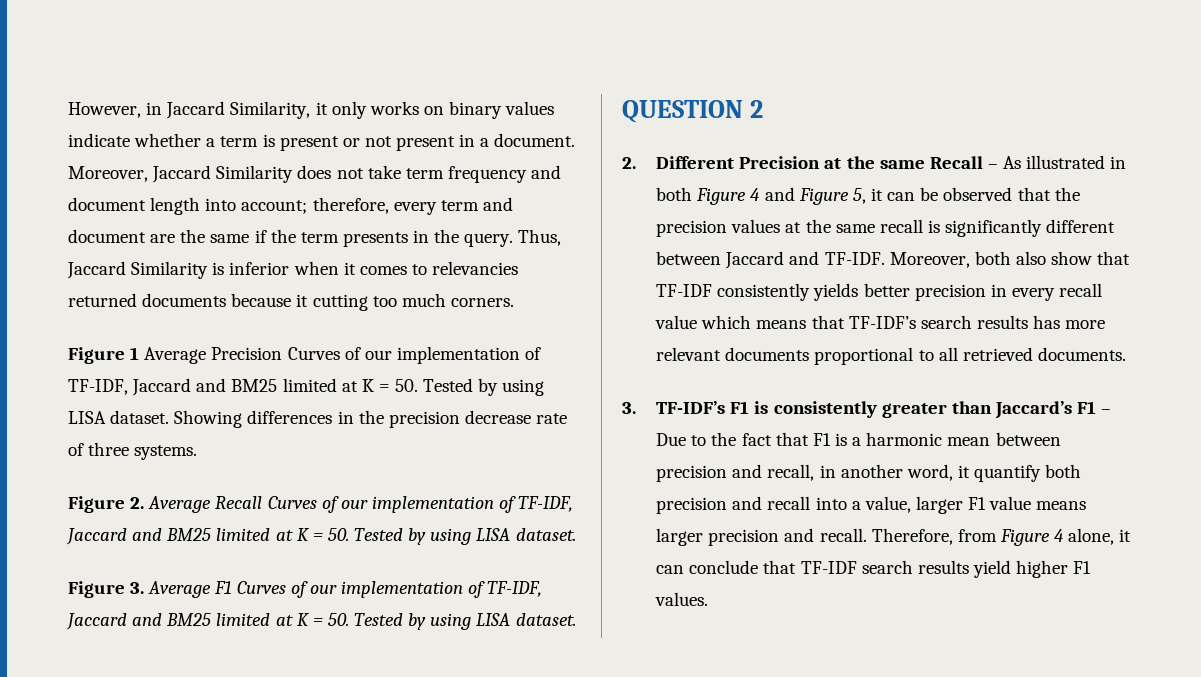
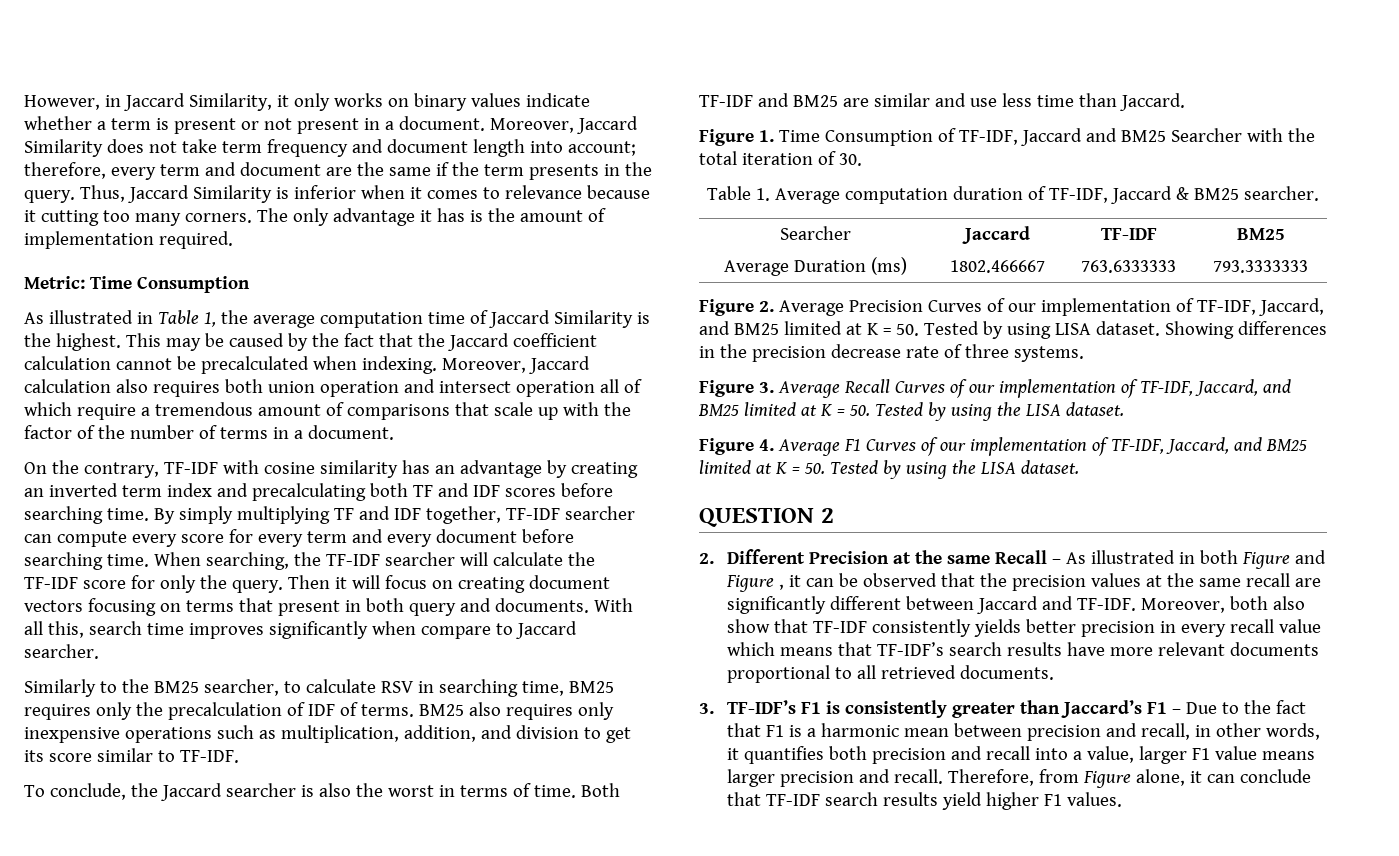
- Thus, Jaccard Similarity is inferior when it comes to relevancies returned documents because it cutting too much corners.
- Figure 1 Average Precision Curves of our implementation of TF-IDF, Jaccard and BM25 limited at K = 50. Tested by using LISA dataset.
+ Thus, Jaccard Similarity is inferior when it comes to relevance because it cutting too many corners. The only advantage it has is the amount of implementation required.
+ Metric: Time Consumption
+ As illustrated in Table 1, the average computation time of Jaccard Similarity is the highest. This may be caused by the fact that the Jaccard coefficient calculation cannot be precalculated when indexing. Moreover, Jaccard calculation also requires both union operation and intersect operation all of which require a tremendous amount of comparisons that scale up with the factor of the number of terms in a document.
+ On the contrary, TF-IDF with cosine similarity has an advantage by creating an inverted term index and precalculating both TF and IDF scores before searching time. By simply multiplying TF and IDF together, TF-IDF searcher can compute every score for every term and every document before searching time. When searching, the TF-IDF searcher will calculate the TF-IDF score for only the query. Then it will focus on creating document vectors focusing on terms that present in both query and documents. With all this, search time improves significantly when compare to Jaccard searcher.
+ Similarly to the BM25 searcher, to calculate RSV in searching time, BM25 requires only the precalculation of IDF of terms. BM25 also requires only inexpensive operations such as multiplication, addition, and division to get its score similar to TF-IDF.
+ To conclude, the Jaccard searcher is also the worst in terms of time. Both TF-IDF and BM25 are similar and use less time than Jaccard.
+ Figure 1. Time Consumption of TF-IDF, Jaccard and BM25 Searcher with the total iteration of 30.
+ Table 1. Average computation duration of TF-IDF, Jaccard & BM25 searcher.
+ Searcher | Jaccard | TF-IDF | BM25
+ Average Duration (ms) | 1802.466667 | 763.6333333 | 793.3333333
+ Figure 2. Average Precision Curves of our implementation of TF-IDF, Jaccard, and BM25 limited at K = 50. Tested by using LISA dataset.
- Figure 2. Average Recall Curves of our implementation of TF-IDF, Jaccard and BM25 limited at K = 50. Tested by using LISA dataset.
+ Figure 3. Average Recall Curves of our implementation of TF-IDF, Jaccard, and BM25 limited at K = 50. Tested by using the LISA dataset.
- Figure 3. Average F1 Curves of our implementation of TF-IDF, Jaccard and BM25 limited at K = 50. Tested by using LISA dataset.
+ Figure 4. Average F1 Curves of our implementation of TF-IDF, Jaccard, and BM25 limited at K = 50. Tested by using the LISA dataset.
- 2. Different Precision at the same Recall – As illustrated in both Figure 4 and Figure 5, it can be observed that the precision values at the same recall is significantly different between Jaccard and TF-IDF.
+ 2. Different Precision at the same Recall – As illustrated in both Figure and Figure , it can be observed that the precision values at the same recall are significantly different between Jaccard and TF-IDF.
- Moreover, both also show that TF-IDF consistently yields better precision in every recall value which means that TF-IDF’s search results has more relevant documents proportional to all retrieved documents.
+ Moreover, both also show that TF-IDF consistently yields better precision in every recall value which means that TF-IDF’s search results have more relevant documents proportional to all retrieved documents.
- 3. TF-IDF’s F1 is consistently greater than Jaccard’s F1 – Due to the fact that F1 is a harmonic mean between precision and recall, in another word, it quantify both precision and recall into a value, larger F1 value means larger precision and recall.
+ 3. TF-IDF’s F1 is consistently greater than Jaccard’s F1 – Due to the fact that F1 is a harmonic mean between precision and recall, in other words, it quantifies both precision and recall into a value, larger F1 value means larger precision and recall.
- Therefore, from Figure 4 alone, it can conclude that TF-IDF search results yield higher F1 values.
+ Therefore, from Figure alone, it can conclude that TF-IDF search results yield higher F1 values.

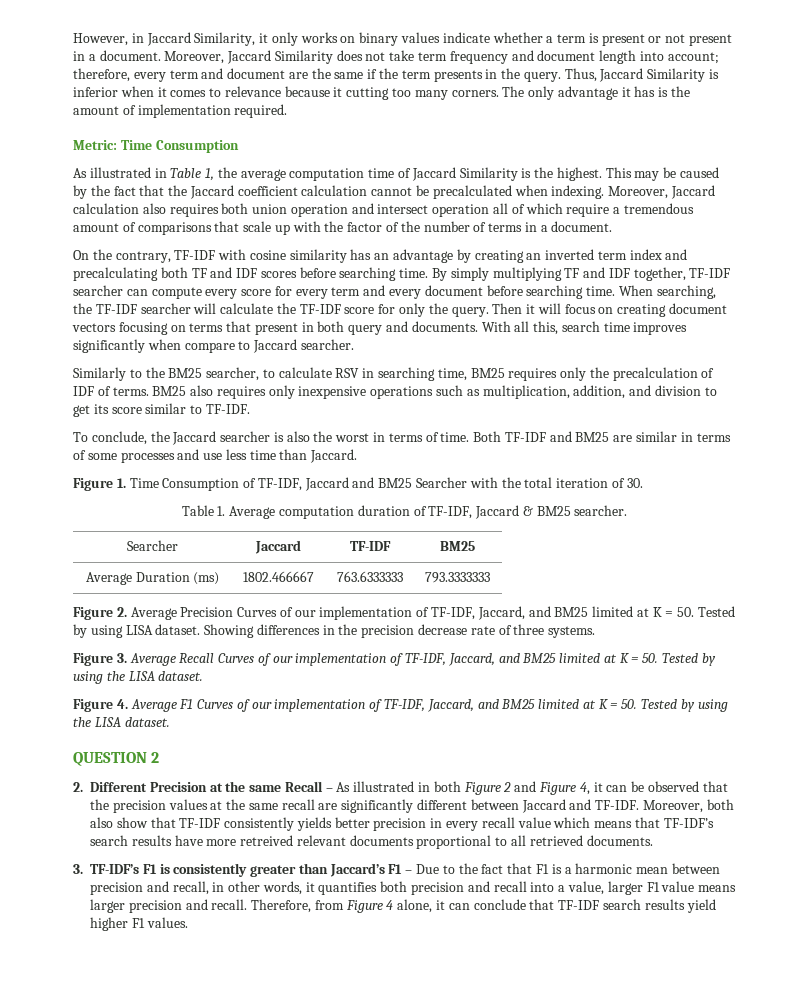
- Both TF-IDF and BM25 are similar and use less time than Jaccard.
+ Both TF-IDF and BM25 are similar in terms of some processes and use less time than Jaccard.
- 2. Different Precision at the same Recall – As illustrated in both Figure and Figure , it can be observed that the precision values at the same recall are significantly different between Jaccard and TF-IDF.
+ 2. Different Precision at the same Recall – As illustrated in both Figure 2 and Figure 4, it can be observed that the precision values at the same recall are significantly different between Jaccard and TF-IDF.
- Moreover, both also show that TF-IDF consistently yields better precision in every recall value which means that TF-IDF’s search results have more relevant documents proportional to all retrieved documents.
+ Moreover, both also show that TF-IDF consistently yields better precision in every recall value which means that TF-IDF’s search results have more retreived relevant documents proportional to all retrieved documents.
- Therefore, from Figure alone, it can conclude that TF-IDF search results yield higher F1 values.
+ Therefore, from Figure 4 alone, it can conclude that TF-IDF search results yield higher F1 values.

